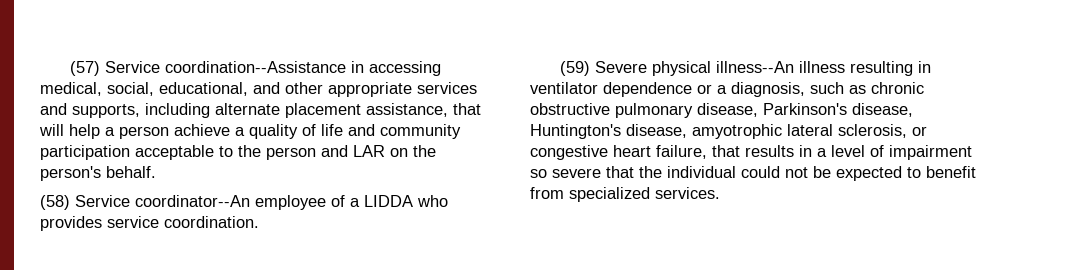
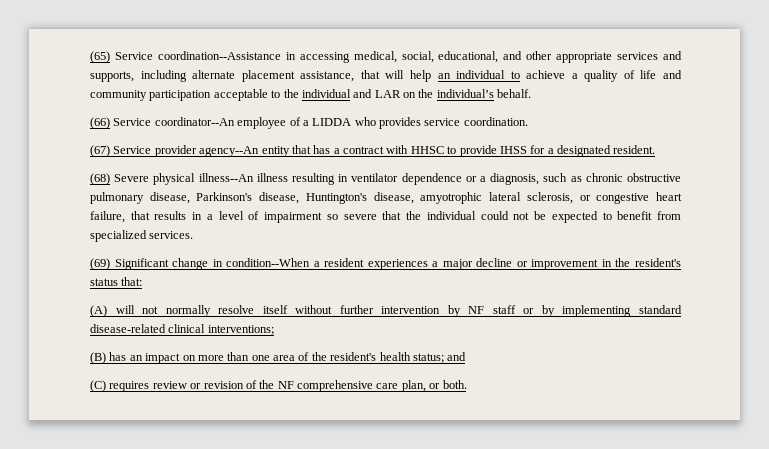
- (57) Service coordination--Assistance in accessing medical, social, educational, and other appropriate services and supports, including alternate placement assistance, that will help a person achieve a quality of life and community participation acceptable to the person and LAR on the person's behalf.
+ (65) Service coordination--Assistance in accessing medical, social, educational, and other appropriate services and supports, including alternate placement assistance, that will help an individual to achieve a quality of life and community participation acceptable to the individual and LAR on the individual’s behalf.
- (58) Service coordinator--An employee of a LIDDA who provides service coordination.
+ (66) Service coordinator--An employee of a LIDDA who provides service coordination.
- (59) Severe physical illness--An illness resulting in ventilator dependence or a diagnosis, such as chronic obstructive pulmonary disease, Parkinson's disease, Huntington's disease, amyotrophic lateral sclerosis, or congestive heart failure, that results in a level of impairment so severe that the individual could not be expected to benefit from specialized services.
+ (67) Service provider agency--An entity that has a contract with HHSC to provide IHSS for a designated resident.
+ (68) Severe physical illness--An illness resulting in ventilator dependence or a diagnosis, such as chronic obstructive pulmonary disease, Parkinson's disease, Huntington's disease, amyotrophic lateral sclerosis, or congestive heart failure, that results in a level of impairment so severe that the individual could not be expected to benefit from specialized services.
+ (69) Significant change in condition--When a resident experiences a major decline or improvement in the resident's status that:
+ (A) will not normally resolve itself without further intervention by NF staff or by implementing standard disease-related clinical interventions;
+ (B) has an impact on more than one area of the resident's health status; and
+ (C) requires review or revision of the NF comprehensive care plan, or both.

